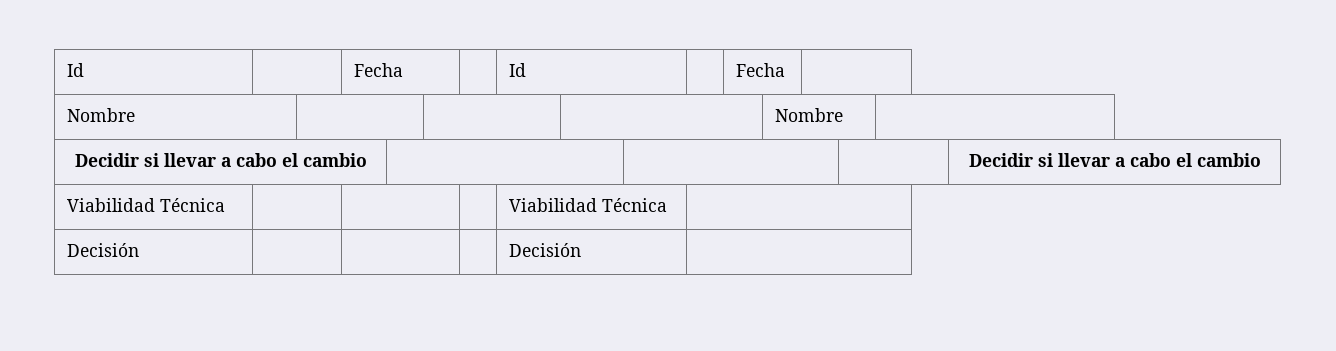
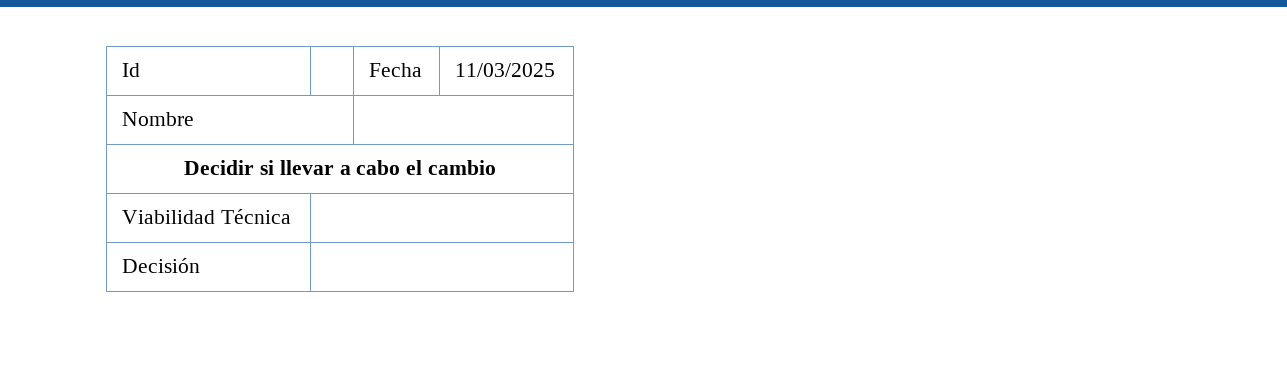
- Id | | Fecha | | Id | | Fecha |
- Nombre | | | | Nombre |
- Decidir si llevar a cabo el cambio | | | | Decidir si llevar a cabo el cambio
- Viabilidad Técnica | | | | Viabilidad Técnica |
- Decisión | | | | Decisión |
+ Id | | Fecha | 11/03/2025
+ Nombre |
+ Decidir si llevar a cabo el cambio
+ Viabilidad Técnica |
+ Decisión |

